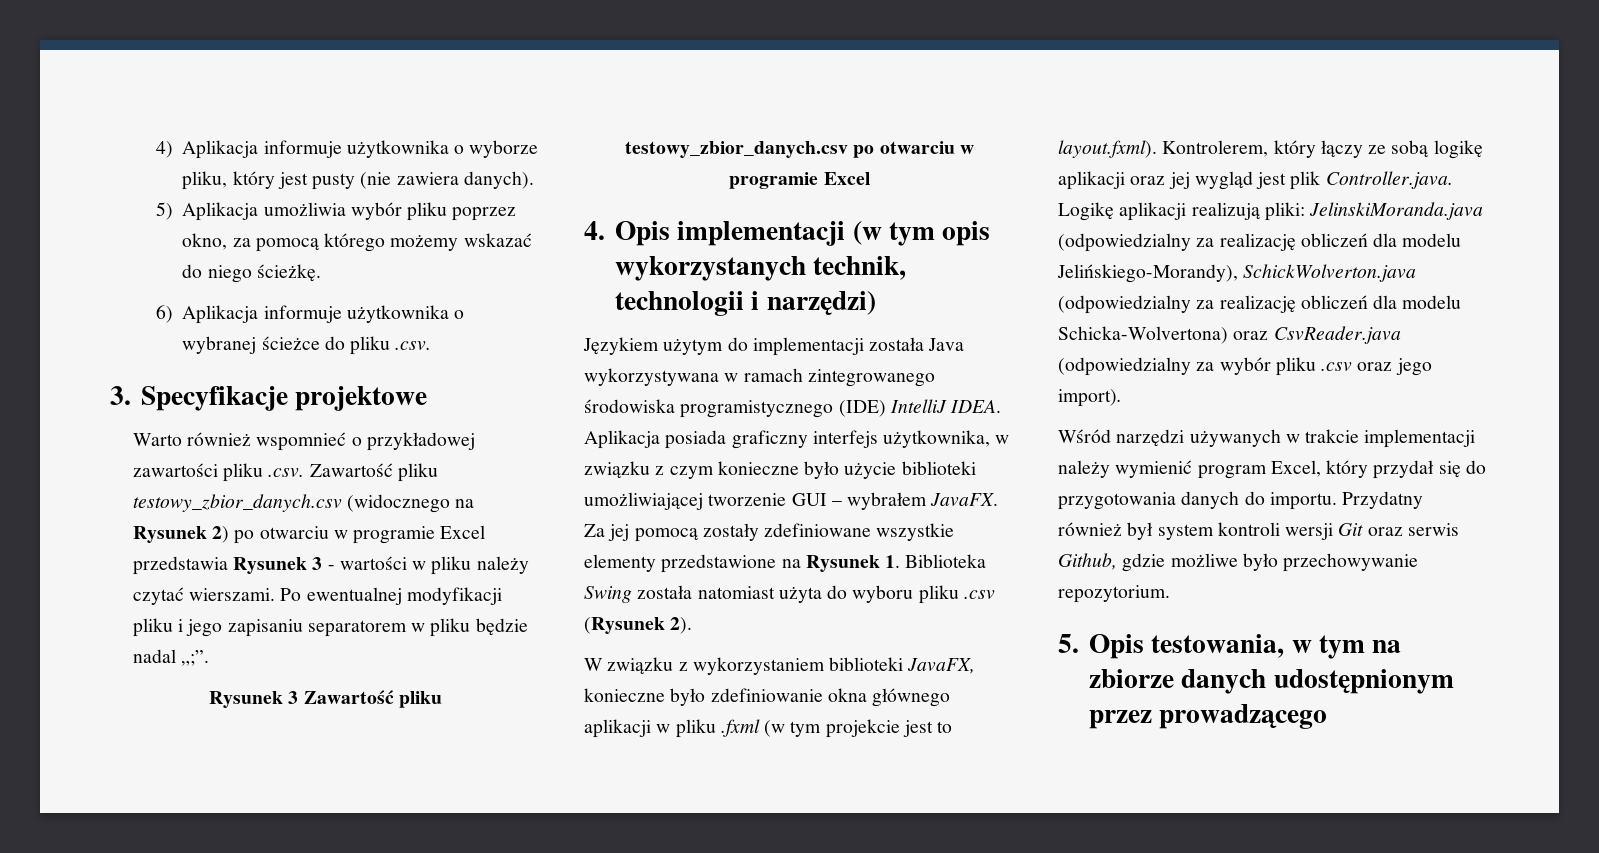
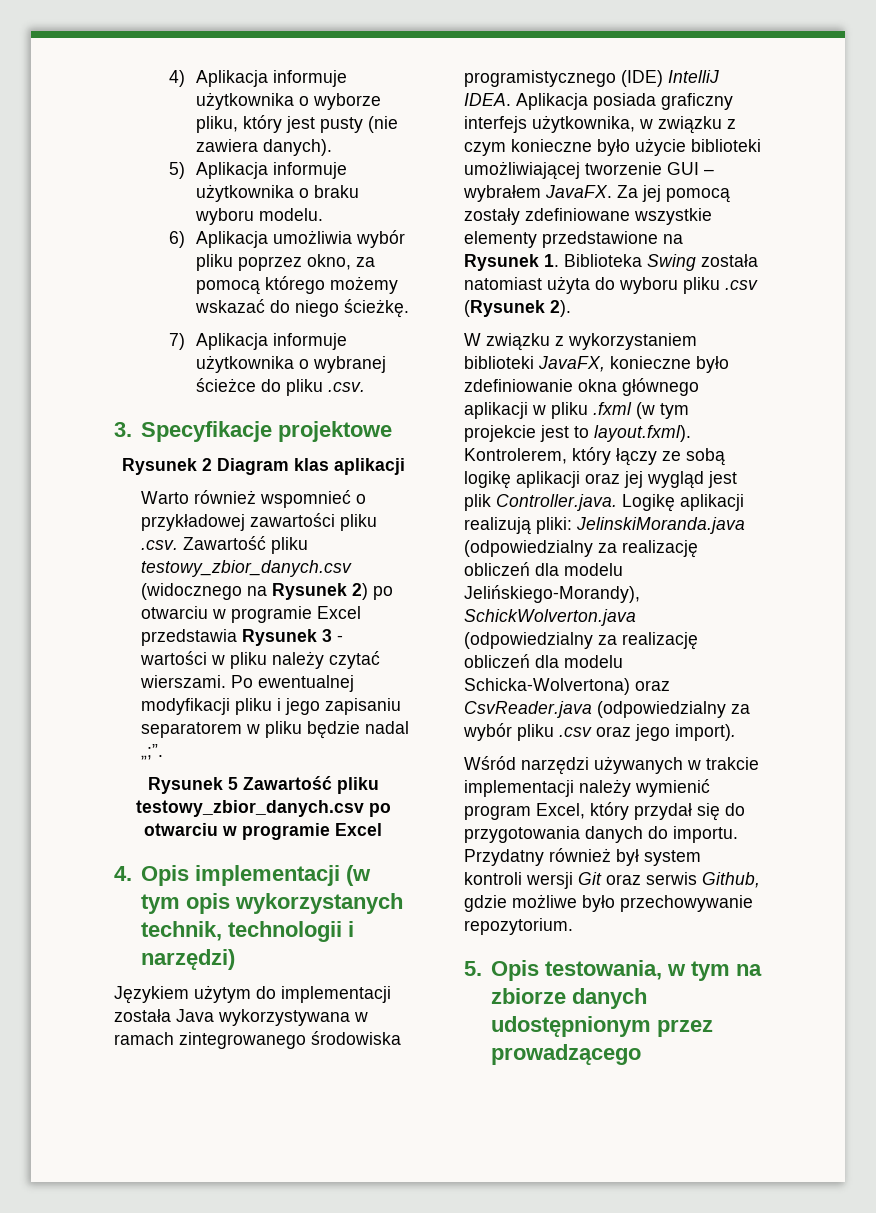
- 5) Aplikacja umożliwia wybór pliku poprzez okno, za pomocą którego możemy wskazać do niego ścieżkę.
+ 5) Aplikacja informuje użytkownika o braku wyboru modelu.
+ 6) Aplikacja umożliwia wybór pliku poprzez okno, za pomocą którego możemy wskazać do niego ścieżkę.
- 6) Aplikacja informuje użytkownika o wybranej ścieżce do pliku .csv.
+ 7) Aplikacja informuje użytkownika o wybranej ścieżce do pliku .csv.
+ Rysunek 2 Diagram klas aplikacji
- Rysunek 3 Zawartość pliku testowy_zbior_danych.csv po otwarciu w programie Excel
+ Rysunek 5 Zawartość pliku testowy_zbior_danych.csv po otwarciu w programie Excel

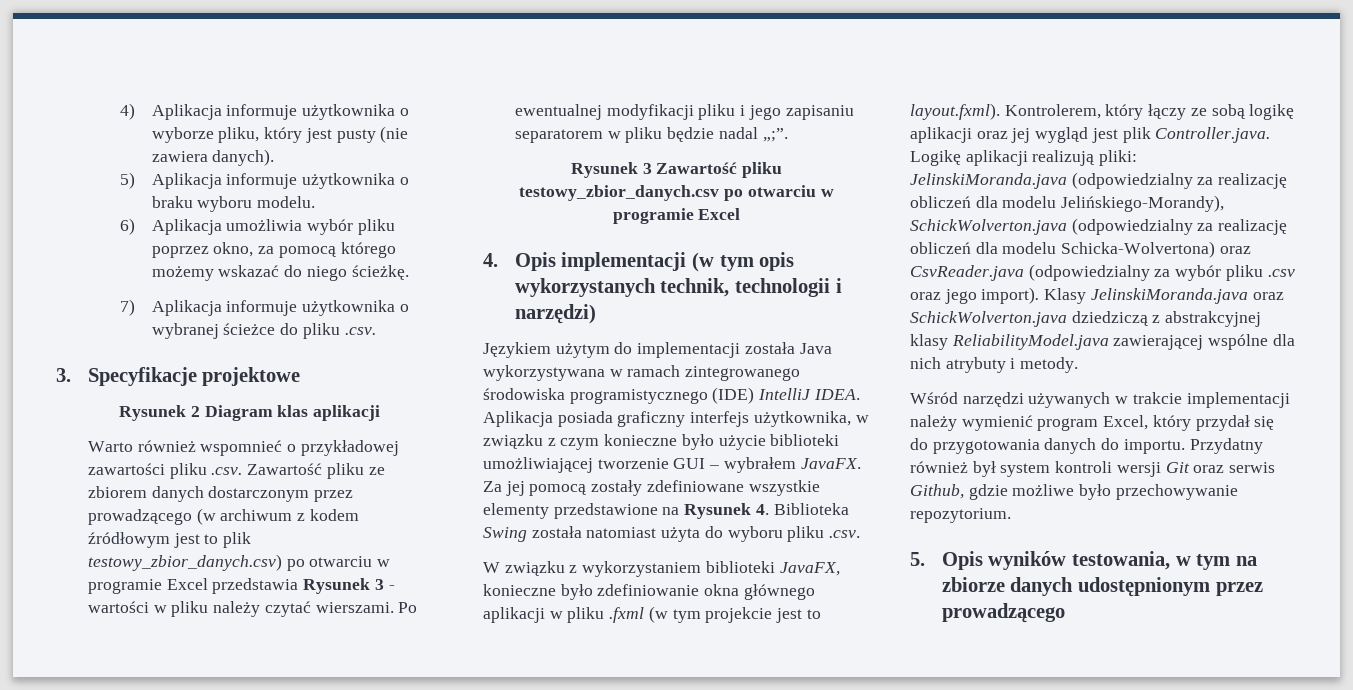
- Warto również wspomnieć o przykładowej zawartości pliku .csv. Zawartość pliku testowy_zbior_danych.csv (widocznego na Rysunek 2) po otwarciu w programie Excel przedstawia Rysunek 3 - wartości w pliku należy czytać wierszami.
+ Warto również wspomnieć o przykładowej zawartości pliku .csv. Zawartość pliku ze zbiorem danych dostarczonym przez prowadzącego (w archiwum z kodem źródłowym jest to plik testowy_zbior_danych.csv) po otwarciu w programie Excel przedstawia Rysunek 3 - wartości w pliku należy czytać wierszami.
- Rysunek 5 Zawartość pliku testowy_zbior_danych.csv po otwarciu w programie Excel
+ Rysunek 3 Zawartość pliku testowy_zbior_danych.csv po otwarciu w programie Excel
- Za jej pomocą zostały zdefiniowane wszystkie elementy przedstawione na Rysunek 1. Biblioteka Swing została natomiast użyta do wyboru pliku .csv (Rysunek 2).
+ Za jej pomocą zostały zdefiniowane wszystkie elementy przedstawione na Rysunek 4. Biblioteka Swing została natomiast użyta do wyboru pliku .csv.
+ Klasy JelinskiMoranda.java oraz SchickWolverton.java dziedziczą z abstrakcyjnej klasy ReliabilityModel.java zawierającej wspólne dla nich atrybuty i metody.
- 5. Opis testowania, w tym na zbiorze danych udostępnionym przez prowadzącego
+ 5. Opis wyników testowania, w tym na zbiorze danych udostępnionym przez prowadzącego

